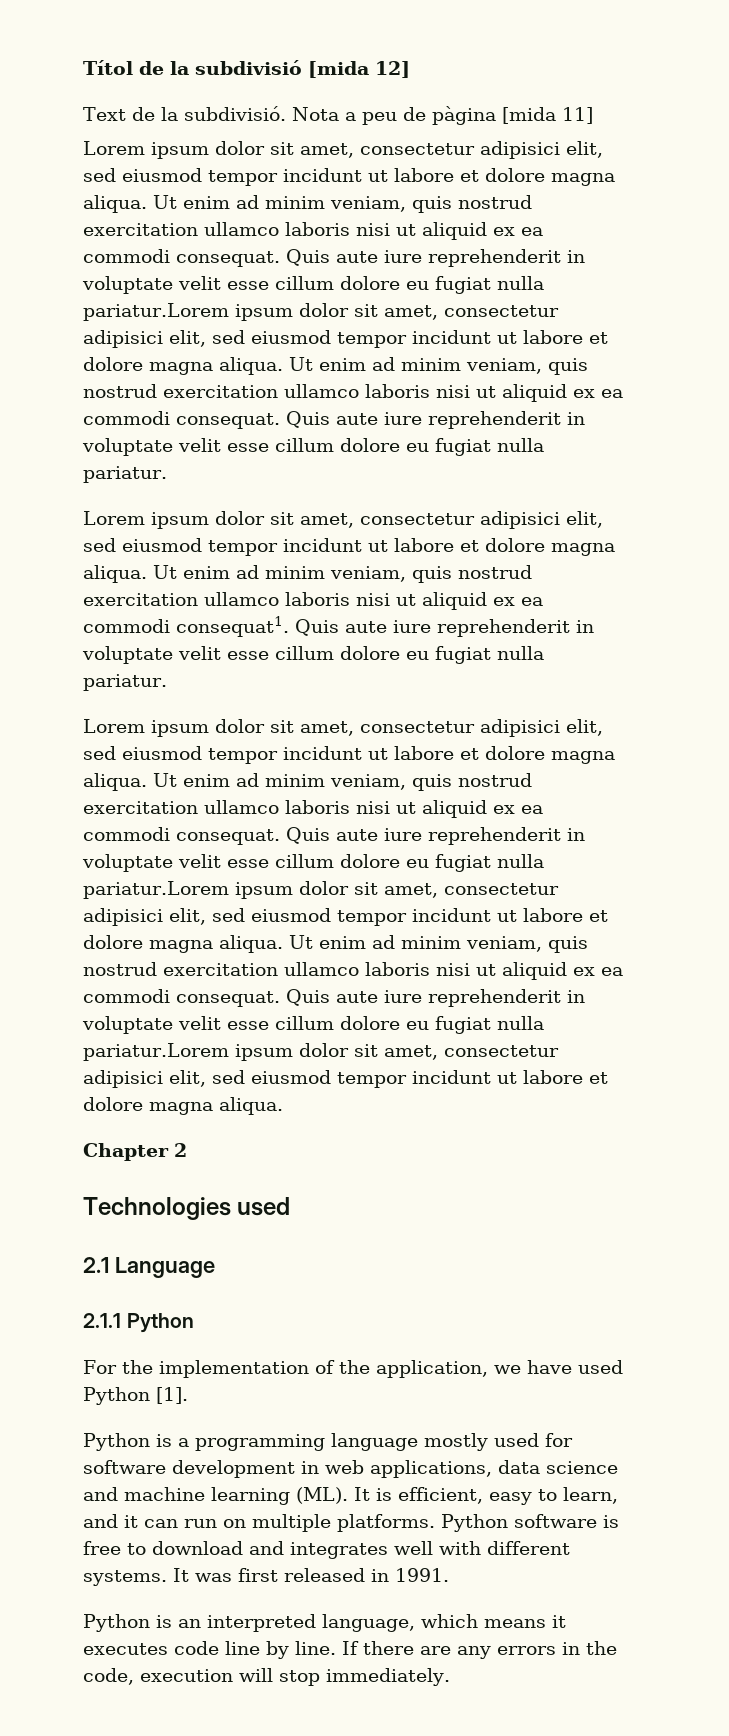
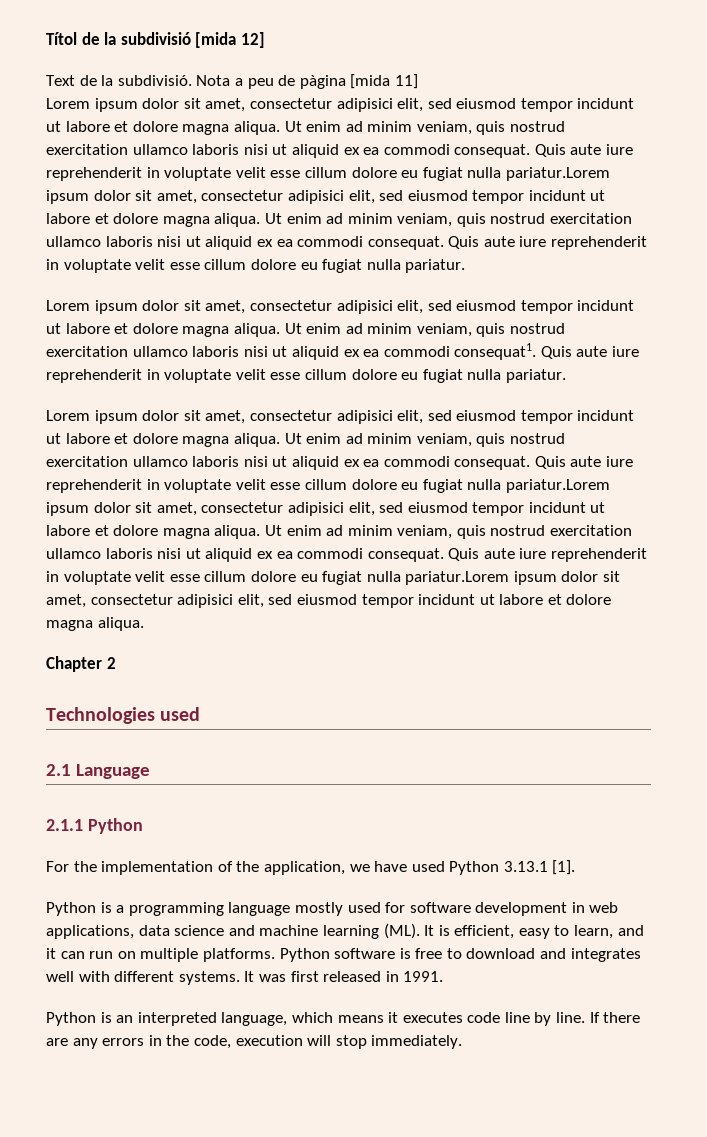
- For the implementation of the application, we have used Python [1].
+ For the implementation of the application, we have used Python 3.13.1 [1].

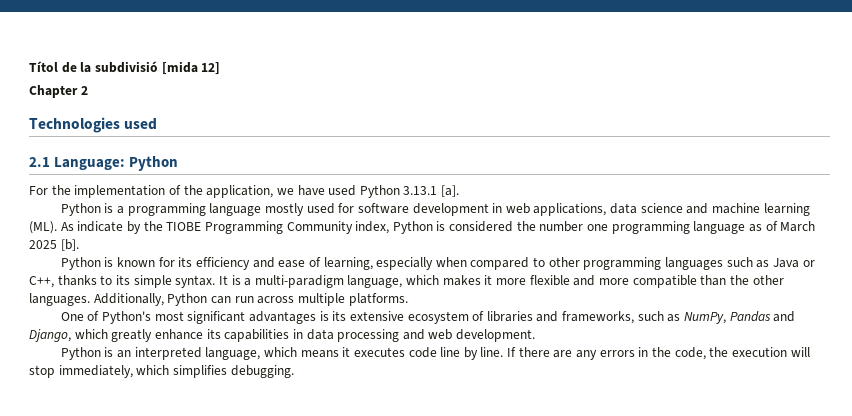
- Text de la subdivisió. Nota a peu de pàgina [mida 11]
- Lorem ipsum dolor sit amet, consectetur adipisici elit, sed eiusmod tempor incidunt ut labore et dolore magna aliqua. Ut enim ad minim veniam, quis nostrud exercitation ullamco laboris nisi ut aliquid ex ea commodi consequat. Quis aute iure reprehenderit in voluptate velit esse cillum dolore eu fugiat nulla pariatur.Lorem ipsum dolor sit amet, consectetur adipisici elit, sed eiusmod tempor incidunt ut labore et dolore magna aliqua. Ut enim ad minim veniam, quis nostrud exercitation ullamco laboris nisi ut aliquid ex ea commodi consequat. Quis aute iure reprehenderit in voluptate velit esse cillum dolore eu fugiat nulla pariatur.
- Lorem ipsum dolor sit amet, consectetur adipisici elit, sed eiusmod tempor incidunt ut labore et dolore magna aliqua. Ut enim ad minim veniam, quis nostrud exercitation ullamco laboris nisi ut aliquid ex ea commodi consequat1. Quis aute iure reprehenderit in voluptate velit esse cillum dolore eu fugiat nulla pariatur.
- Lorem ipsum dolor sit amet, consectetur adipisici elit, sed eiusmod tempor incidunt ut labore et dolore magna aliqua. Ut enim ad minim veniam, quis nostrud exercitation ullamco laboris nisi ut aliquid ex ea commodi consequat. Quis aute iure reprehenderit in voluptate velit esse cillum dolore eu fugiat nulla pariatur.Lorem ipsum dolor sit amet, consectetur adipisici elit, sed eiusmod tempor incidunt ut labore et dolore magna aliqua. Ut enim ad minim veniam, quis nostrud exercitation ullamco laboris nisi ut aliquid ex ea commodi consequat. Quis aute iure reprehenderit in voluptate velit esse cillum dolore eu fugiat nulla pariatur.Lorem ipsum dolor sit amet, consectetur adipisici elit, sed eiusmod tempor incidunt ut labore et dolore magna aliqua.
- 2.1 Language
- 2.1.1 Python
+ 2.1 Language: Python
- For the implementation of the application, we have used Python 3.13.1 [1].
+ For the implementation of the application, we have used Python 3.13.1 [a].
- Python is a programming language mostly used for software development in web applications, data science and machine learning (ML). It is efficient, easy to learn, and it can run on multiple platforms. Python software is free to download and integrates well with different systems. It was first released in 1991.
+ Python is a programming language mostly used for software development in web applications, data science and machine learning (ML). As indicate by the TIOBE Programming Community index, Python is considered the number one programming language as of March 2025 [b].
+ Python is known for its efficiency and ease of learning, especially when compared to other programming languages such as Java or C++, thanks to its simple syntax. It is a multi-paradigm language, which makes it more flexible and more compatible than the other languages. Additionally, Python can run across multiple platforms.
+ One of Python's most significant advantages is its extensive ecosystem of libraries and frameworks, such as NumPy, Pandas and Django, which greatly enhance its capabilities in data processing and web development.
- If there are any errors in the code, execution will stop immediately.
+ If there are any errors in the code, the execution will stop immediately, which simplifies debugging.

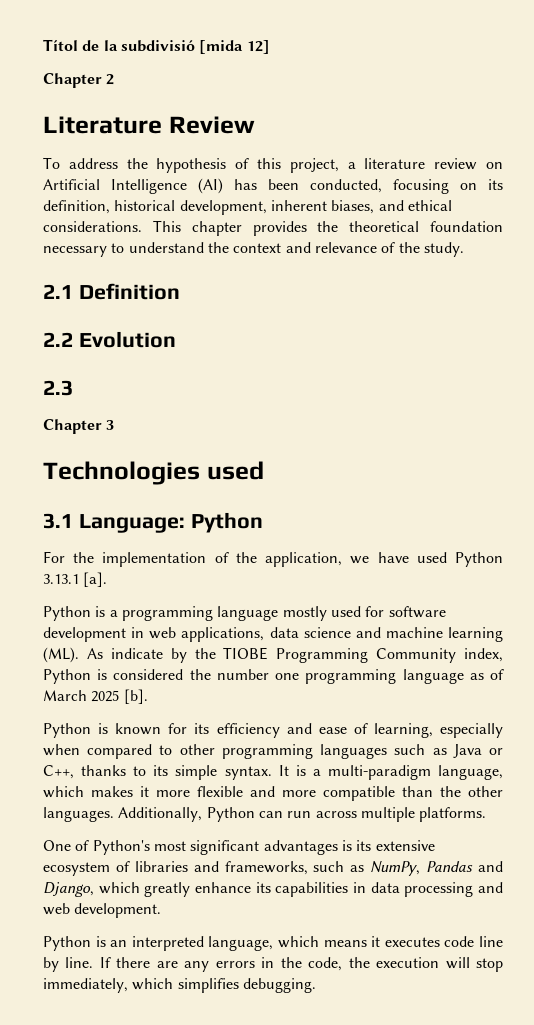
+ Literature Review
+ To address the hypothesis of this project, a literature review on Artificial Intelligence (AI) has been conducted, focusing on its definition, historical development, inherent biases, and ethical considerations. This chapter provides the theoretical foundation necessary to understand the context and relevance of the study.
+ 2.1 Definition
+ 2.2 Evolution
+ 2.3
+ Chapter 3
- 2.1 Language: Python
+ 3.1 Language: Python

